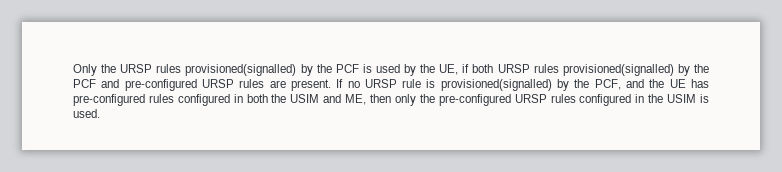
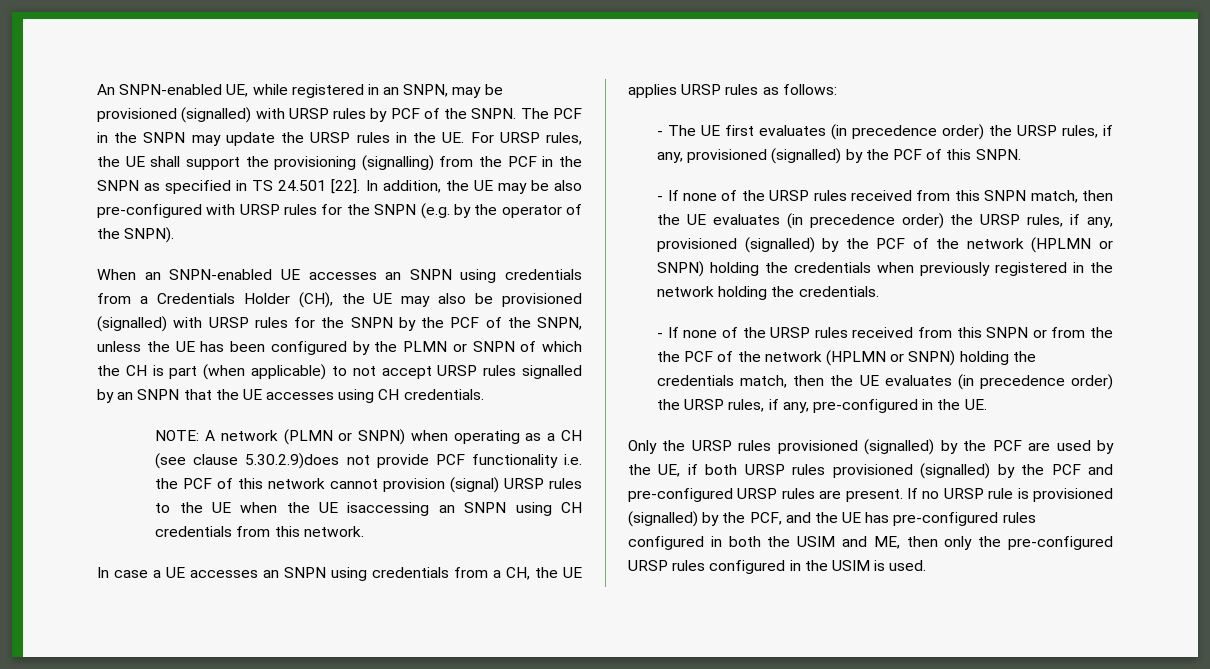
+ An SNPN-enabled UE, while registered in an SNPN, may be provisioned (signalled) with URSP rules by PCF of the SNPN. The PCF in the SNPN may update the URSP rules in the UE. For URSP rules, the UE shall support the provisioning (signalling) from the PCF in the SNPN as specified in TS 24.501 [22]. In addition, the UE may be also pre-configured with URSP rules for the SNPN (e.g. by the operator of the SNPN).
+ When an SNPN-enabled UE accesses an SNPN using credentials from a Credentials Holder (CH), the UE may also be provisioned (signalled) with URSP rules for the SNPN by the PCF of the SNPN, unless the UE has been configured by the PLMN or SNPN of which the CH is part (when applicable) to not accept URSP rules signalled by an SNPN that the UE accesses using CH credentials.
+ NOTE: A network (PLMN or SNPN) when operating as a CH (see clause 5.30.2.9)does not provide PCF functionality i.e. the PCF of this network cannot provision (signal) URSP rules to the UE when the UE isaccessing an SNPN using CH credentials from this network.
+ In case a UE accesses an SNPN using credentials from a CH, the UE applies URSP rules as follows:
+ - The UE first evaluates (in precedence order) the URSP rules, if any, provisioned (signalled) by the PCF of this SNPN.
+ - If none of the URSP rules received from this SNPN match, then the UE evaluates (in precedence order) the URSP rules, if any, provisioned (signalled) by the PCF of the network (HPLMN or SNPN) holding the credentials when previously registered in the network holding the credentials.
+ - If none of the URSP rules received from this SNPN or from the the PCF of the network (HPLMN or SNPN) holding the credentials match, then the UE evaluates (in precedence order) the URSP rules, if any, pre-configured in the UE.
- Only the URSP rules provisioned(signalled) by the PCF is used by the UE, if both URSP rules provisioned(signalled) by the PCF and pre-configured URSP rules are present.
+ Only the URSP rules provisioned (signalled) by the PCF are used by the UE, if both URSP rules provisioned (signalled) by the PCF and pre-configured URSP rules are present.
- If no URSP rule is provisioned(signalled) by the PCF, and the UE has pre-configured rules configured in both the USIM and ME, then only the pre-configured URSP rules configured in the USIM is used.
+ If no URSP rule is provisioned (signalled) by the PCF, and the UE has pre-configured rules configured in both the USIM and ME, then only the pre-configured URSP rules configured in the USIM is used.

